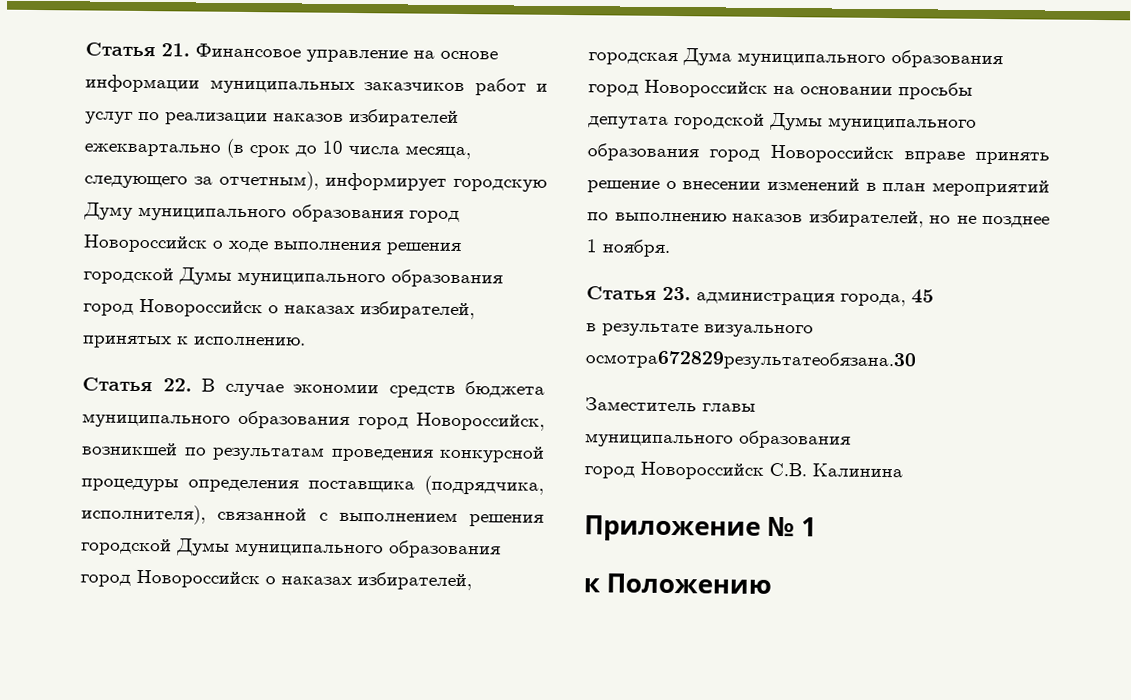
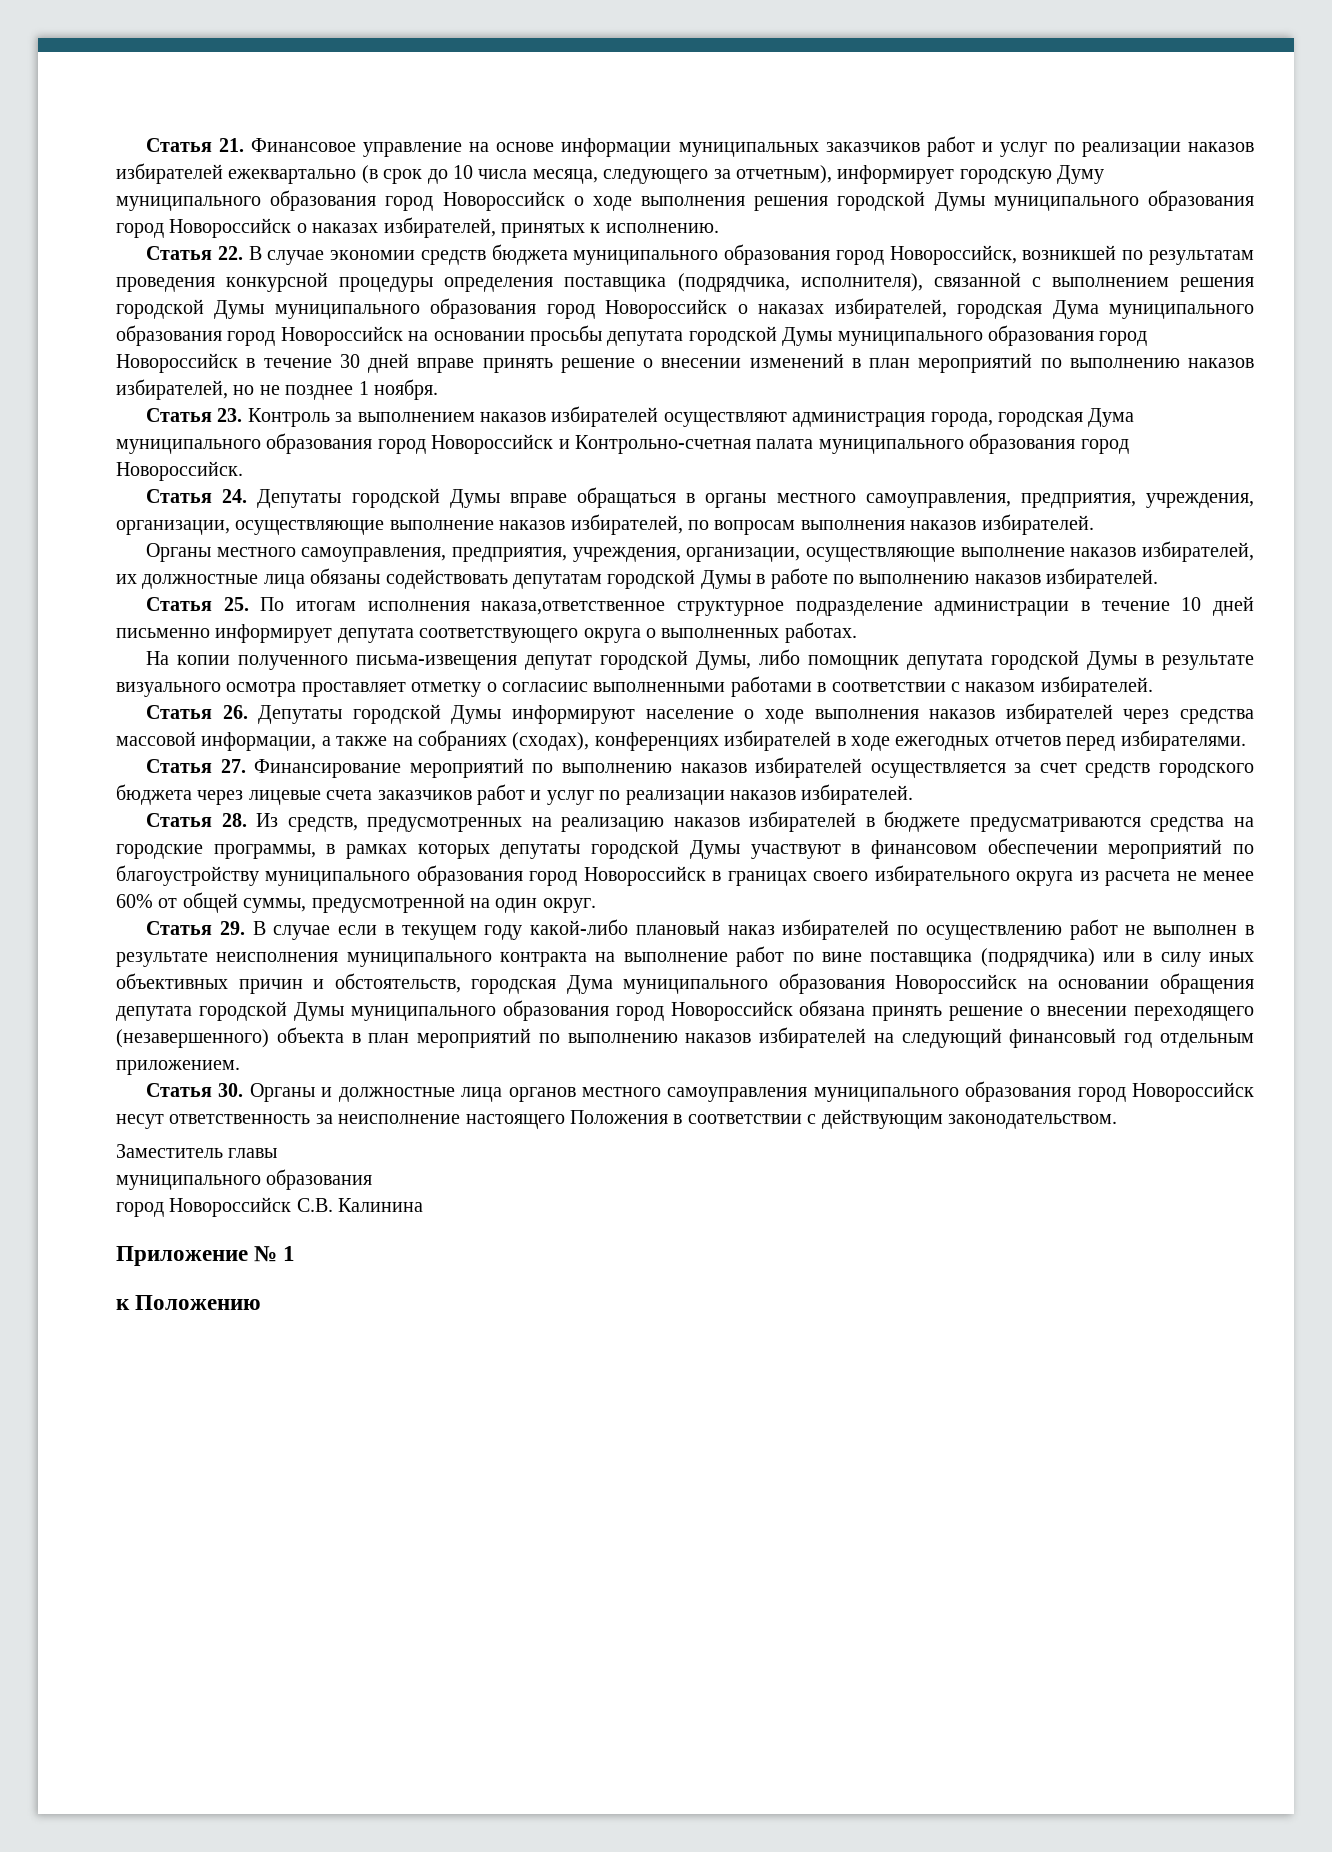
- Статья 22. В случае экономии средств бюджета муниципального образования город Новороссийск, возникшей по результатам проведения конкурсной процедуры определения поставщика (подрядчика, исполнителя), связанной с выполнением решения городской Думы муниципального образования город Новороссийск о наказах избирателей, городская Дума муниципального образования город Новороссийск на основании просьбы депутата городской Думы муниципального образования город Новороссийск вправе принять решение о внесении изменений в план мероприятий по выполнению наказов избирателей, но не позднее 1 ноября.
+ Статья 22. В случае экономии средств бюджета муниципального образования город Новороссийск, возникшей по результатам проведения конкурсной процедуры определения поставщика (подрядчика, исполнителя), связанной с выполнением решения городской Думы муниципального образования город Новороссийск о наказах избирателей, городская Дума муниципального образования город Новороссийск на основании просьбы депутата городской Думы муниципального образования город Новороссийск в течение 30 дней вправе принять решение о внесении изменений в план мероприятий по выполнению наказов избирателей, но не позднее 1 ноября.
- Статья 23. администрация города, 45
- в результате визуального осмотра672829результатеобязана.30
+ Статья 23. Контроль за выполнением наказов избирателей осуществляют администрация города, городская Дума муниципального образования город Новороссийск и Контрольно-счетная палата муниципального образования город Новороссийск.
+ Статья 24. Депутаты городской Думы вправе обращаться в органы местного самоуправления, предприятия, учреждения, организации, осуществляющие выполнение наказов избирателей, по вопросам выполнения наказов избирателей.
+ Органы местного самоуправления, предприятия, учреждения, организации, осуществляющие выполнение наказов избирателей, их должностные лица обязаны содействовать депутатам городской Думы в работе по выполнению наказов избирателей.
+ Статья 25. По итогам исполнения наказа,ответственное структурное подразделение администрации в течение 10 дней письменно информирует депутата соответствующего округа о выполненных работах.
+ На копии полученного письма-извещения депутат городской Думы, либо помощник депутата городской Думы в результате визуального осмотра проставляет отметку о согласиис выполненными работами в соответствии с наказом избирателей.
+ Статья 26. Депутаты городской Думы информируют население о ходе выполнения наказов избирателей через средства массовой информации, а также на собраниях (сходах), конференциях избирателей в ходе ежегодных отчетов перед избирателями.
+ Статья 27. Финансирование мероприятий по выполнению наказов избирателей осуществляется за счет средств городского бюджета через лицевые счета заказчиков работ и услуг по реализации наказов избирателей.
+ Статья 28. Из средств, предусмотренных на реализацию наказов избирателей в бюджете предусматриваются средства на городские программы, в рамках которых депутаты городской Думы участвуют в финансовом обеспечении мероприятий по благоустройству муниципального образования город Новороссийск в границах своего избирательного округа из расчета не менее 60% от общей суммы, предусмотренной на один округ.
+ Статья 29. В случае если в текущем году какой-либо плановый наказ избирателей по осуществлению работ не выполнен в результате неисполнения муниципального контракта на выполнение работ по вине поставщика (подрядчика) или в силу иных объективных причин и обстоятельств, городская Дума муниципального образования Новороссийск на основании обращения депутата городской Думы муниципального образования город Новороссийск обязана принять решение о внесении переходящего (незавершенного) объекта в план мероприятий по выполнению наказов избирателей на следующий финансовый год отдельным приложением.
+ Статья 30. Органы и должностные лица органов местного самоуправления муниципального образования город Новороссийск несут ответственность за неисполнение настоящего Положения в соответствии с действующим законодательством.

